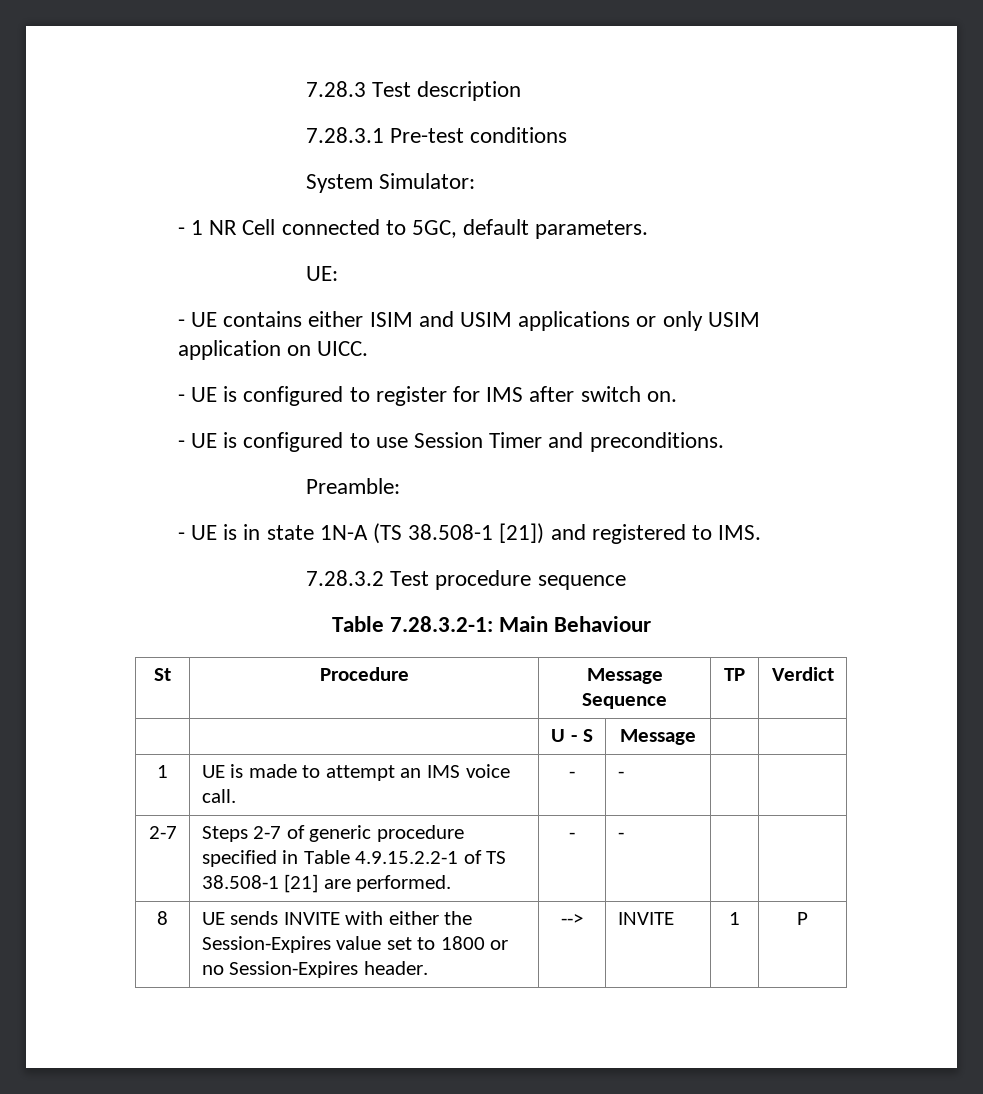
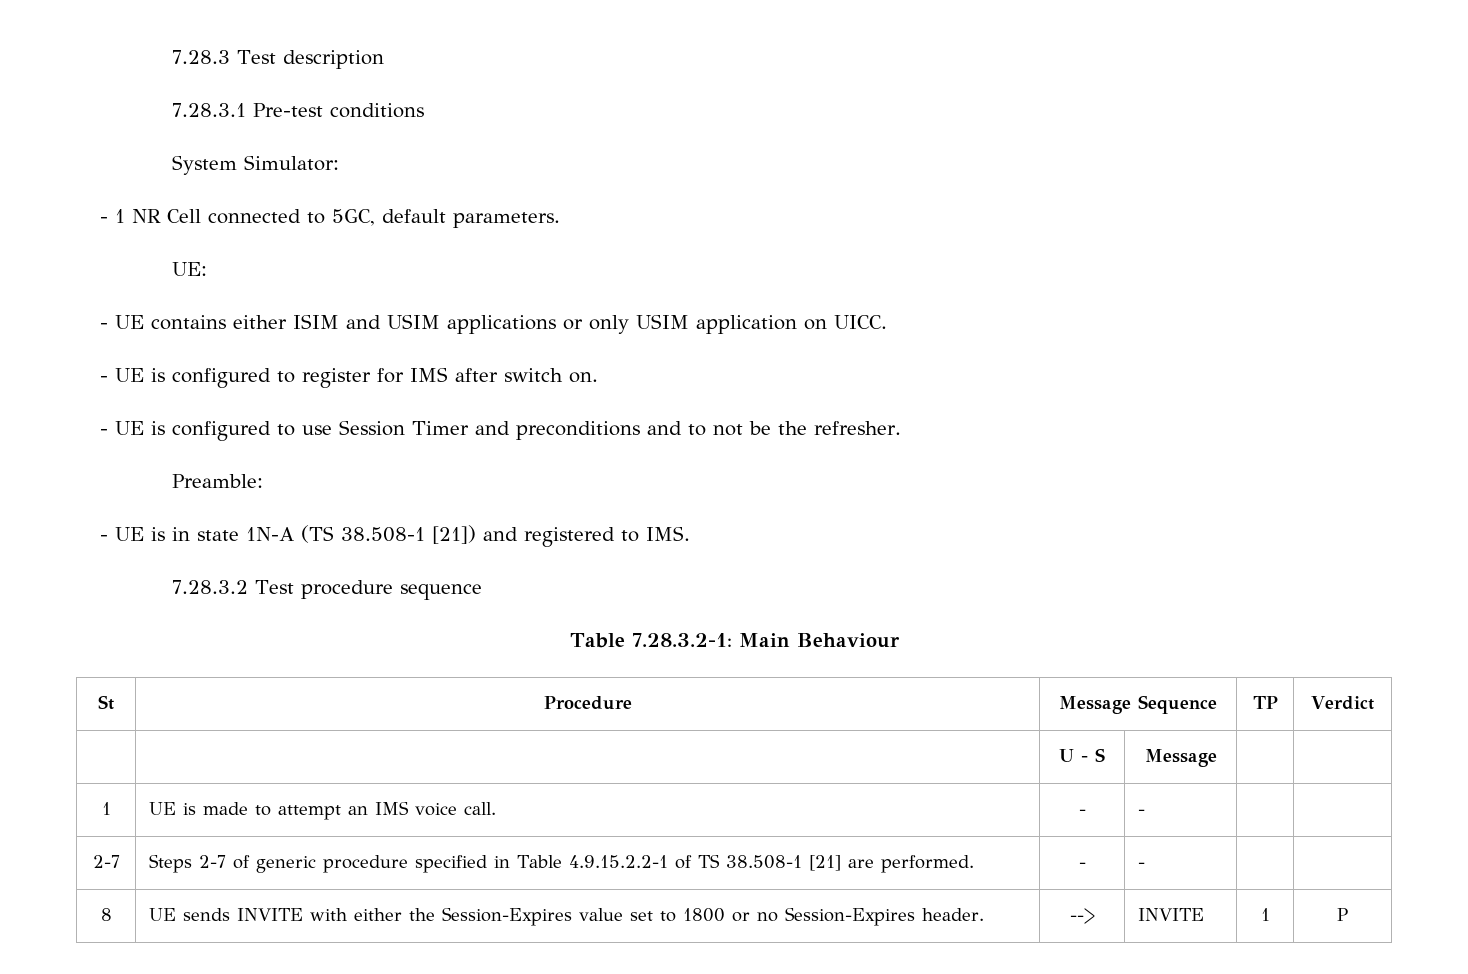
- - UE is configured to use Session Timer and preconditions.
+ - UE is configured to use Session Timer and preconditions and to not be the refresher.

